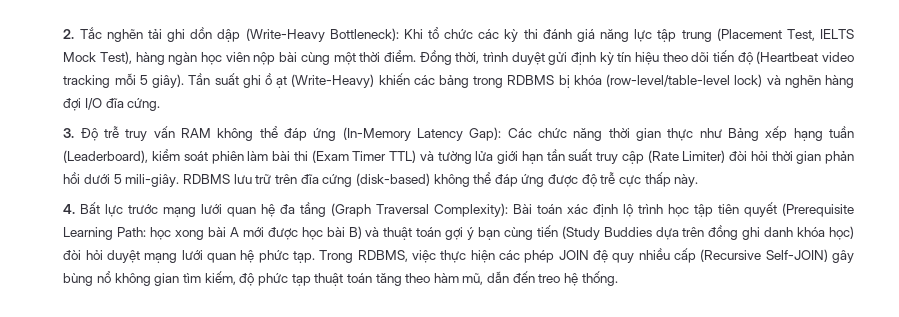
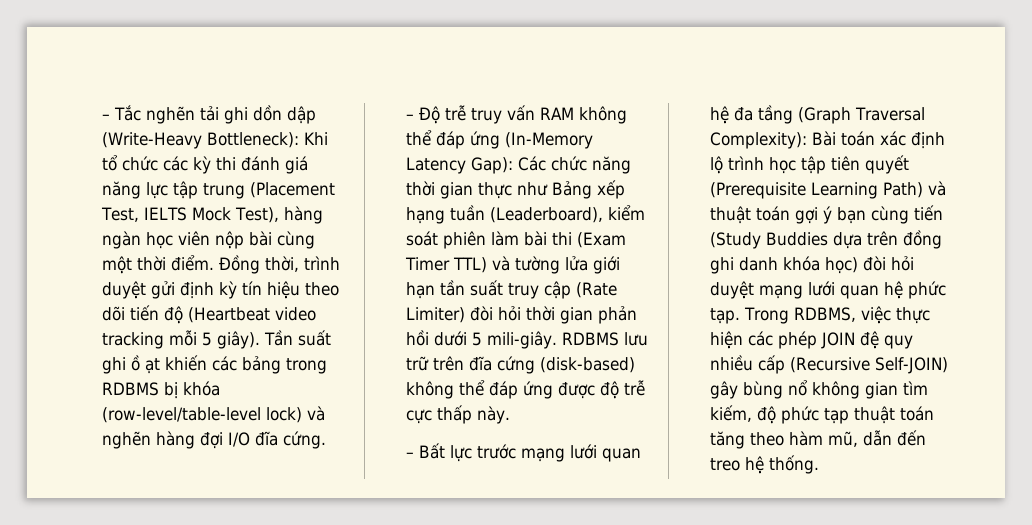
- 2. Tắc nghẽn tải ghi dồn dập (Write-Heavy Bottleneck): Khi tổ chức các kỳ thi đánh giá năng lực tập trung (Placement Test, IELTS Mock Test), hàng ngàn học viên nộp bài cùng một thời điểm.
+ – Tắc nghẽn tải ghi dồn dập (Write-Heavy Bottleneck): Khi tổ chức các kỳ thi đánh giá năng lực tập trung (Placement Test, IELTS Mock Test), hàng ngàn học viên nộp bài cùng một thời điểm.
- Tần suất ghi ồ ạt (Write-Heavy) khiến các bảng trong RDBMS bị khóa (row-level/table-level lock) và nghẽn hàng đợi I/O đĩa cứng.
+ Tần suất ghi ồ ạt khiến các bảng trong RDBMS bị khóa (row-level/table-level lock) và nghẽn hàng đợi I/O đĩa cứng.
- 3. Độ trễ truy vấn RAM không thể đáp ứng (In-Memory Latency Gap): Các chức năng thời gian thực như Bảng xếp hạng tuần (Leaderboard), kiểm soát phiên làm bài thi (Exam Timer TTL) và tường lửa giới hạn tần suất truy cập (Rate Limiter) đòi hỏi thời gian phản hồi dưới 5 mili-giây.
+ – Độ trễ truy vấn RAM không thể đáp ứng (In-Memory Latency Gap): Các chức năng thời gian thực như Bảng xếp hạng tuần (Leaderboard), kiểm soát phiên làm bài thi (Exam Timer TTL) và tường lửa giới hạn tần suất truy cập (Rate Limiter) đòi hỏi thời gian phản hồi dưới 5 mili-giây.
- 4. Bất lực trước mạng lưới quan hệ đa tầng (Graph Traversal Complexity): Bài toán xác định lộ trình học tập tiên quyết (Prerequisite Learning Path: học xong bài A mới được học bài B) và thuật toán gợi ý bạn cùng tiến (Study Buddies dựa trên đồng ghi danh khóa học) đòi hỏi duyệt mạng lưới quan hệ phức tạp.
+ – Bất lực trước mạng lưới quan hệ đa tầng (Graph Traversal Complexity): Bài toán xác định lộ trình học tập tiên quyết (Prerequisite Learning Path) và thuật toán gợi ý bạn cùng tiến (Study Buddies dựa trên đồng ghi danh khóa học) đòi hỏi duyệt mạng lưới quan hệ phức tạp.

